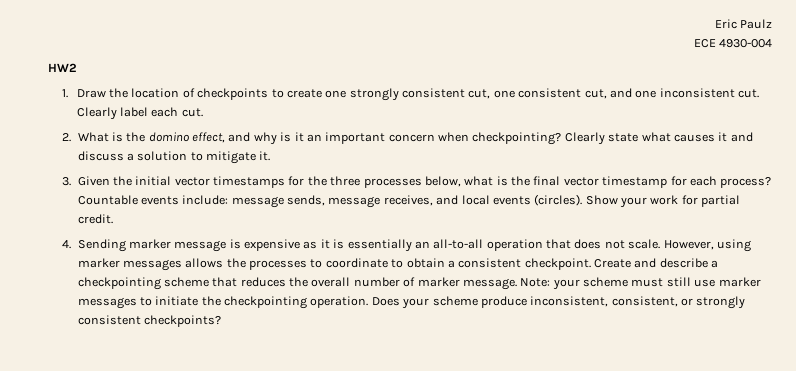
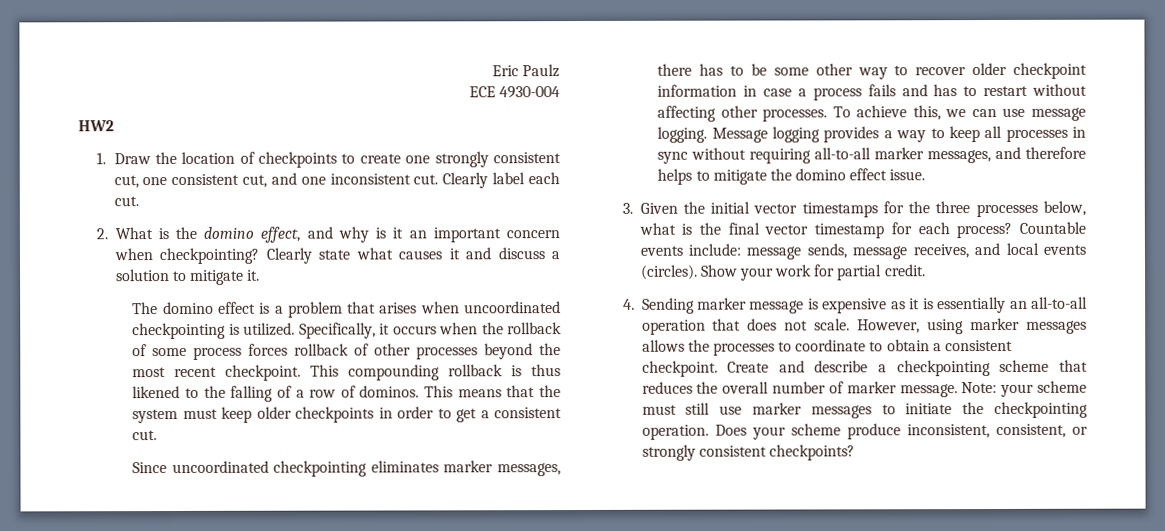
+ The domino effect is a problem that arises when uncoordinated checkpointing is utilized. Specifically, it occurs when the rollback of some process forces rollback of other processes beyond the most recent checkpoint. This compounding rollback is thus likened to the falling of a row of dominos. This means that the system must keep older checkpoints in order to get a consistent cut.
+ Since uncoordinated checkpointing eliminates marker messages, there has to be some other way to recover older checkpoint information in case a process fails and has to restart without affecting other processes. To achieve this, we can use message logging. Message logging provides a way to keep all processes in sync without requiring all-to-all marker messages, and therefore helps to mitigate the domino effect issue.

